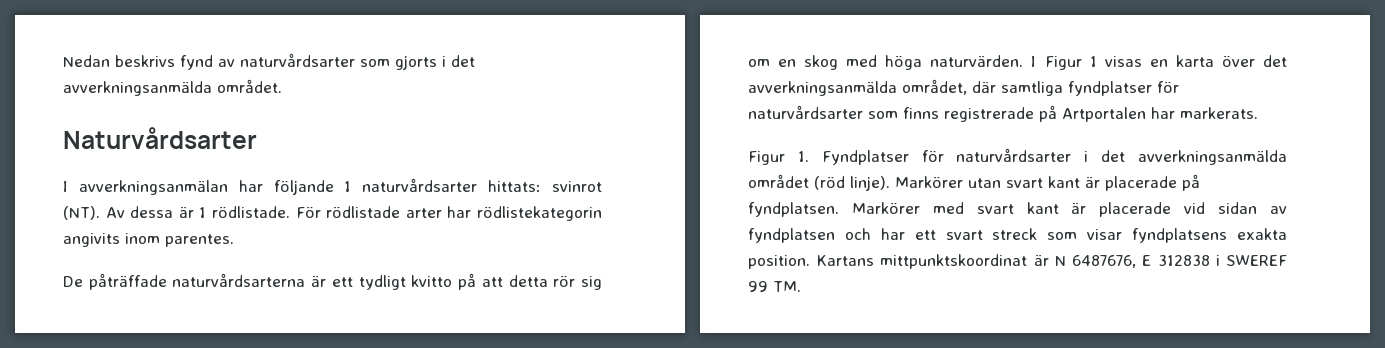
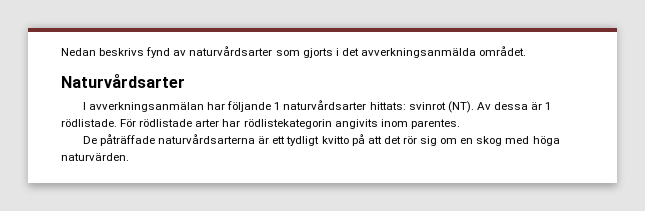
- De påträffade naturvårdsarterna är ett tydligt kvitto på att detta rör sig om en skog med höga naturvärden. I Figur 1 visas en karta över det avverkningsanmälda området, där samtliga fyndplatser för naturvårdsarter som finns registrerade på Artportalen har markerats.
- Figur 1. Fyndplatser för naturvårdsarter i det avverkningsanmälda området (röd linje). Markörer utan svart kant är placerade på fyndplatsen. Markörer med svart kant är placerade vid sidan av fyndplatsen och har ett svart streck som visar fyndplatsens exakta position. Kartans mittpunktskoordinat är N 6487676, E 312838 i SWEREF 99 TM.
+ De påträffade naturvårdsarterna är ett tydligt kvitto på att det rör sig om en skog med höga naturvärden.

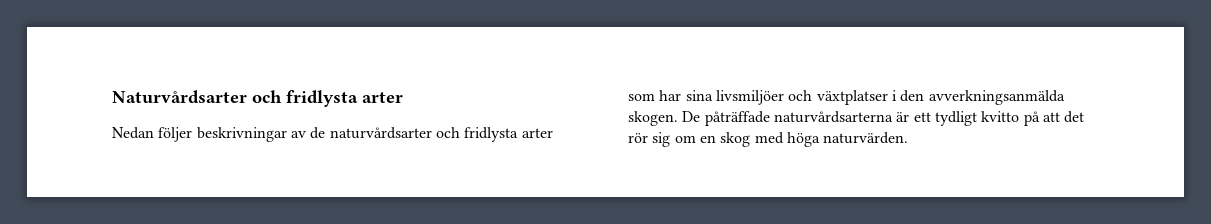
- Nedan beskrivs fynd av naturvårdsarter som gjorts i det avverkningsanmälda området.
- Naturvårdsarter
- I avverkningsanmälan har följande 1 naturvårdsarter hittats: svinrot (NT). Av dessa är 1 rödlistade. För rödlistade arter har rödlistekategorin angivits inom parentes.
- De påträffade naturvårdsarterna är ett tydligt kvitto på att det rör sig om en skog med höga naturvärden.
+ Naturvårdsarter och fridlysta arter
+ Nedan följer beskrivningar av de naturvårdsarter och fridlysta arter som har sina livsmiljöer och växtplatser i den avverkningsanmälda skogen. De påträffade naturvårdsarterna är ett tydligt kvitto på att det rör sig om en skog med höga naturvärden.

